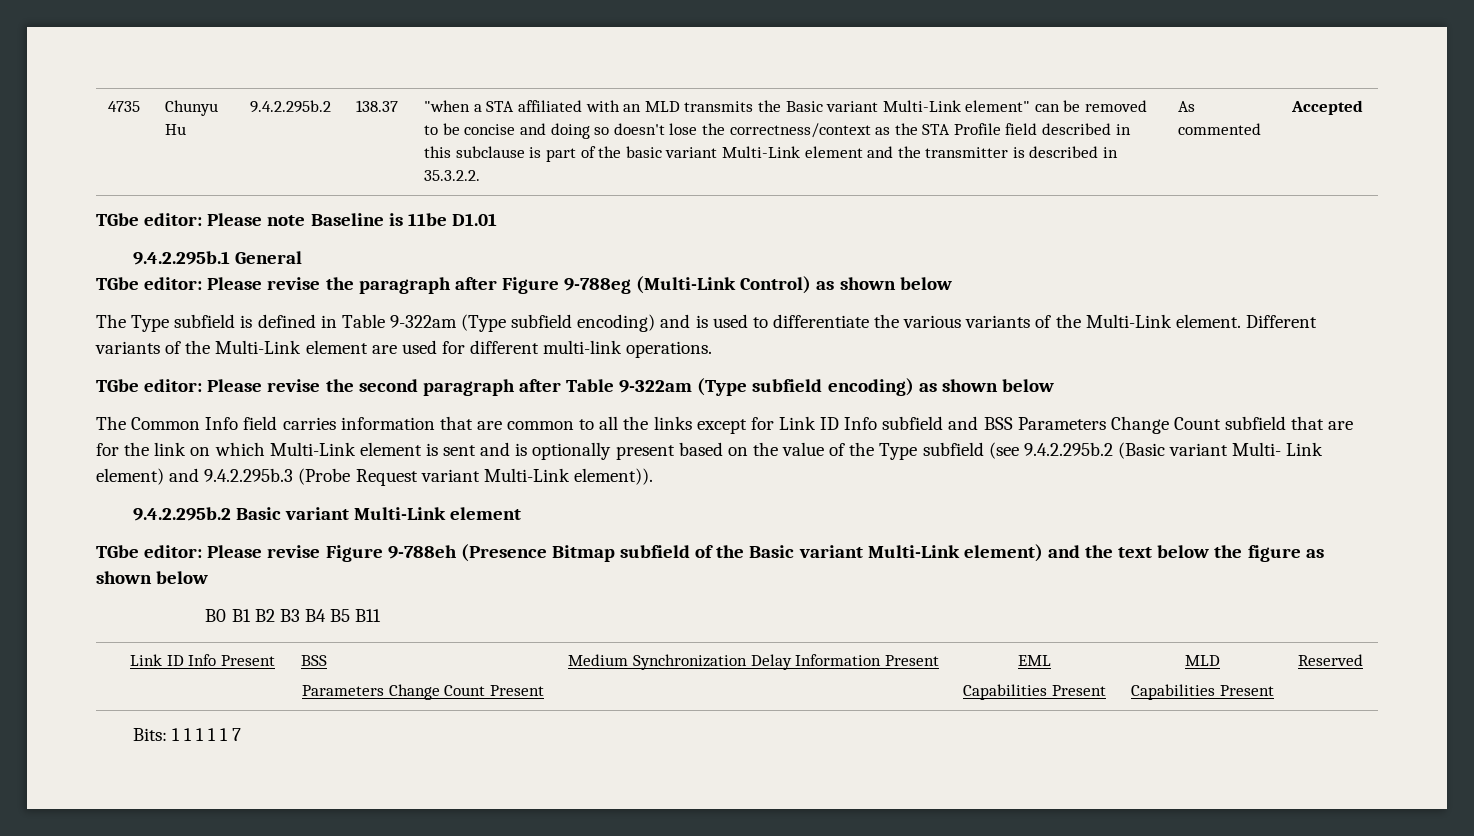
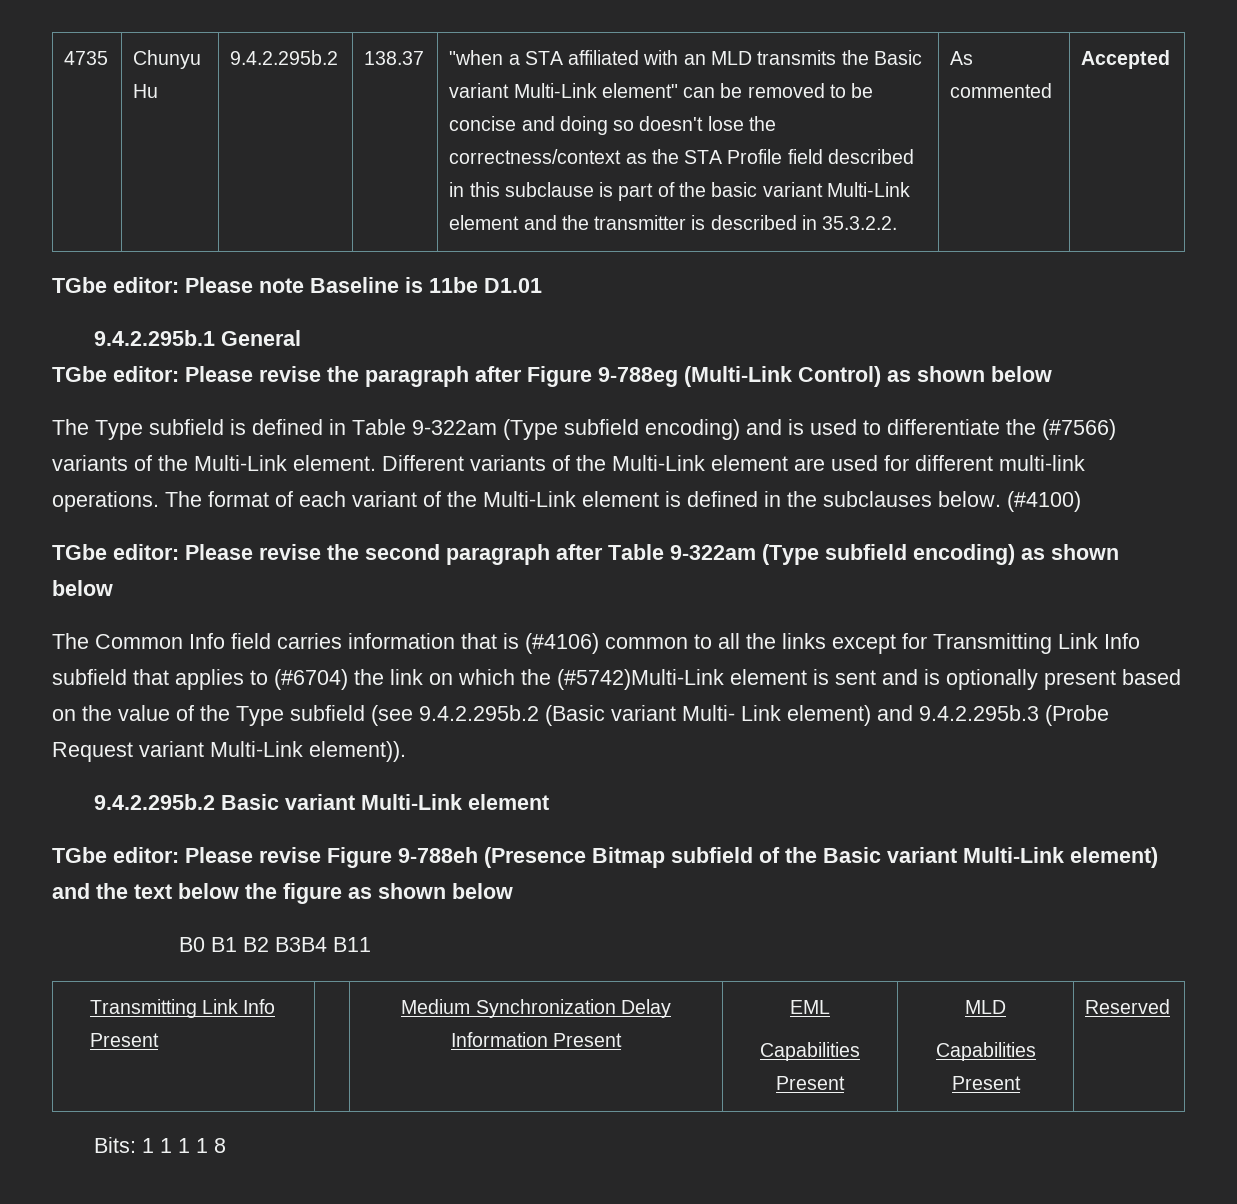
- The Type subfield is defined in Table 9-322am (Type subfield encoding) and is used to differentiate the various variants of the Multi-Link element.
+ The Type subfield is defined in Table 9-322am (Type subfield encoding) and is used to differentiate the (#7566) variants of the Multi-Link element.
+ The format of each variant of the Multi-Link element is defined in the subclauses below. (#4100)
- The Common Info field carries information that are common to all the links except for Link ID Info subfield and BSS Parameters Change Count subfield that are for the link on which Multi-Link element is sent and is optionally present based on the value of the Type subfield (see 9.4.2.295b.2 (Basic variant Multi- Link element) and 9.4.2.295b.3 (Probe Request variant Multi-Link element)).
+ The Common Info field carries information that is (#4106) common to all the links except for Transmitting Link Info subfield that applies to (#6704) the link on which the (#5742)Multi-Link element is sent and is optionally present based on the value of the Type subfield (see 9.4.2.295b.2 (Basic variant Multi- Link element) and 9.4.2.295b.3 (Probe Request variant Multi-Link element)).
- B0 B1 B2 B3 B4 B5 B11
+ B0 B1 B2 B3B4 B11
- Link ID Info Present | BSS
- Parameters Change Count Present | Medium Synchronization Delay Information Present | EML
+ Transmitting Link Info Present | | Medium Synchronization Delay Information Present | EML
- Bits: 1 1 1 1 1 7
+ Bits: 1 1 1 1 8

